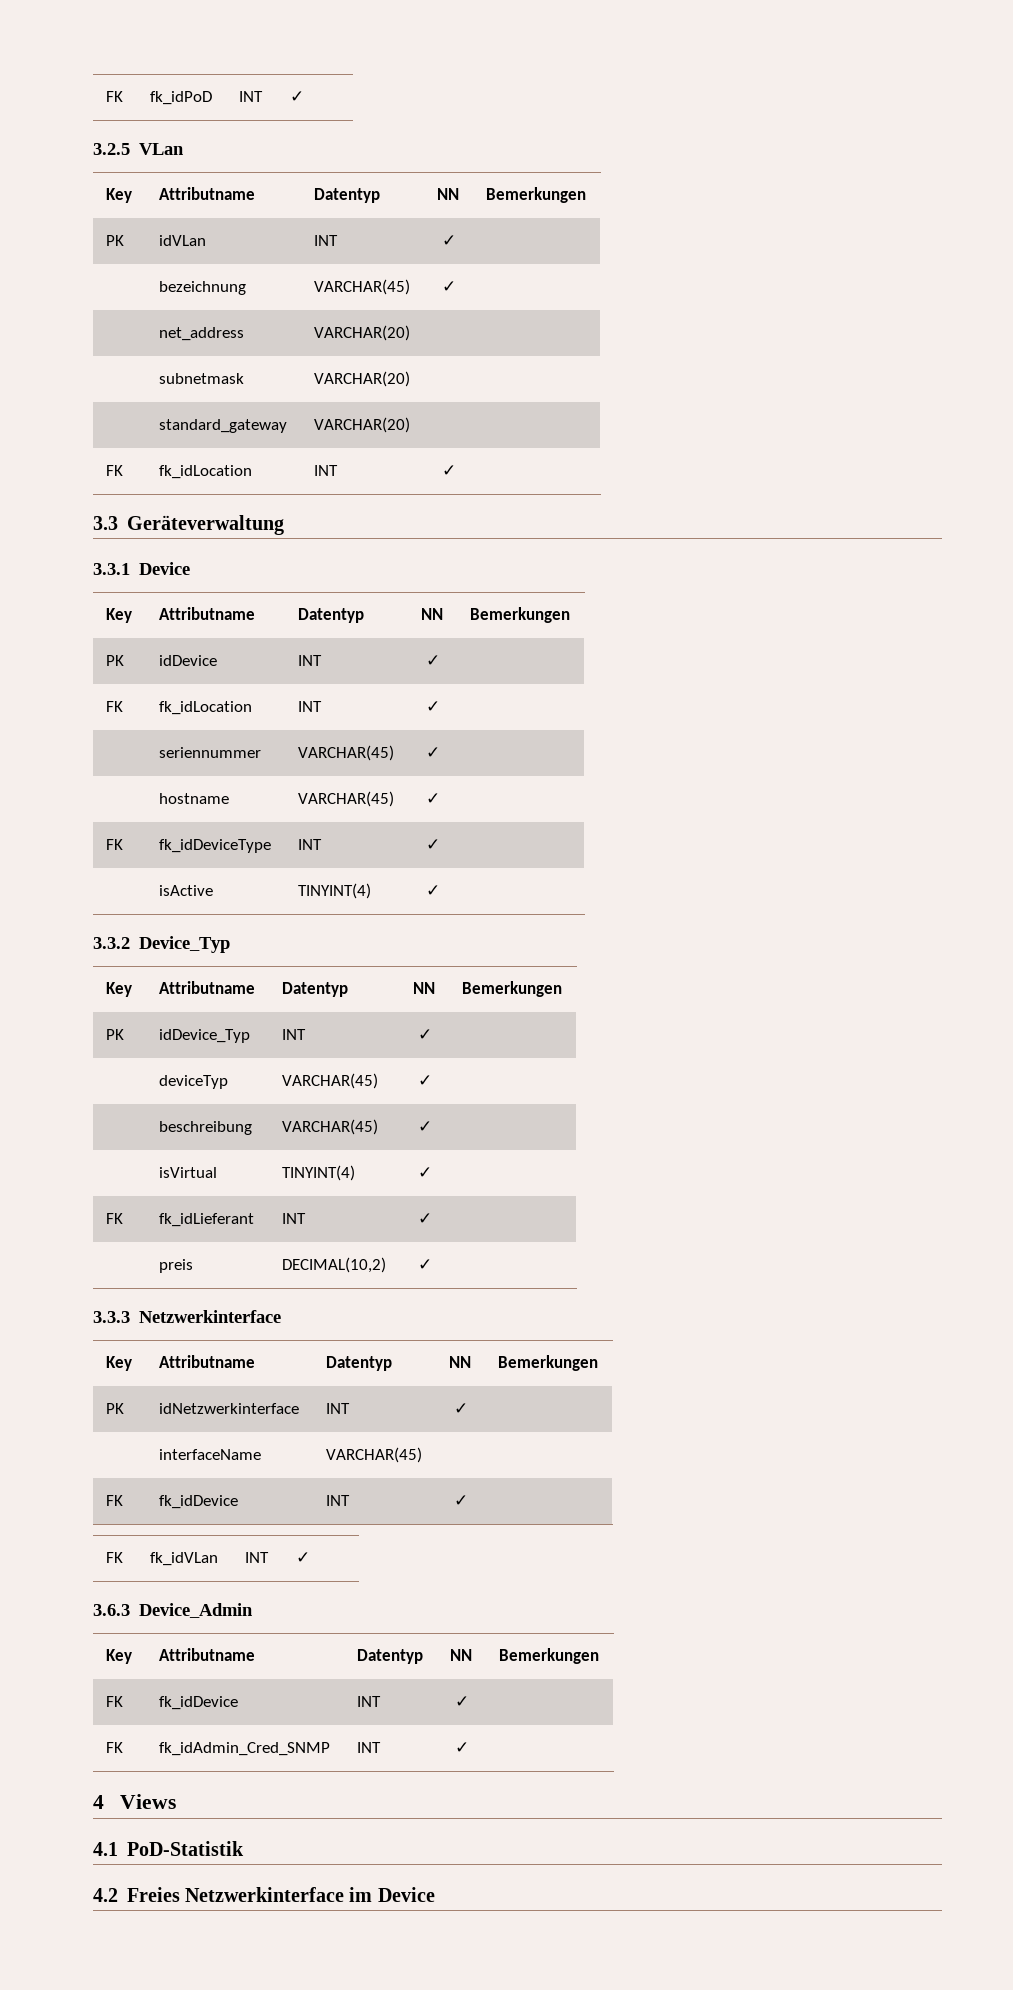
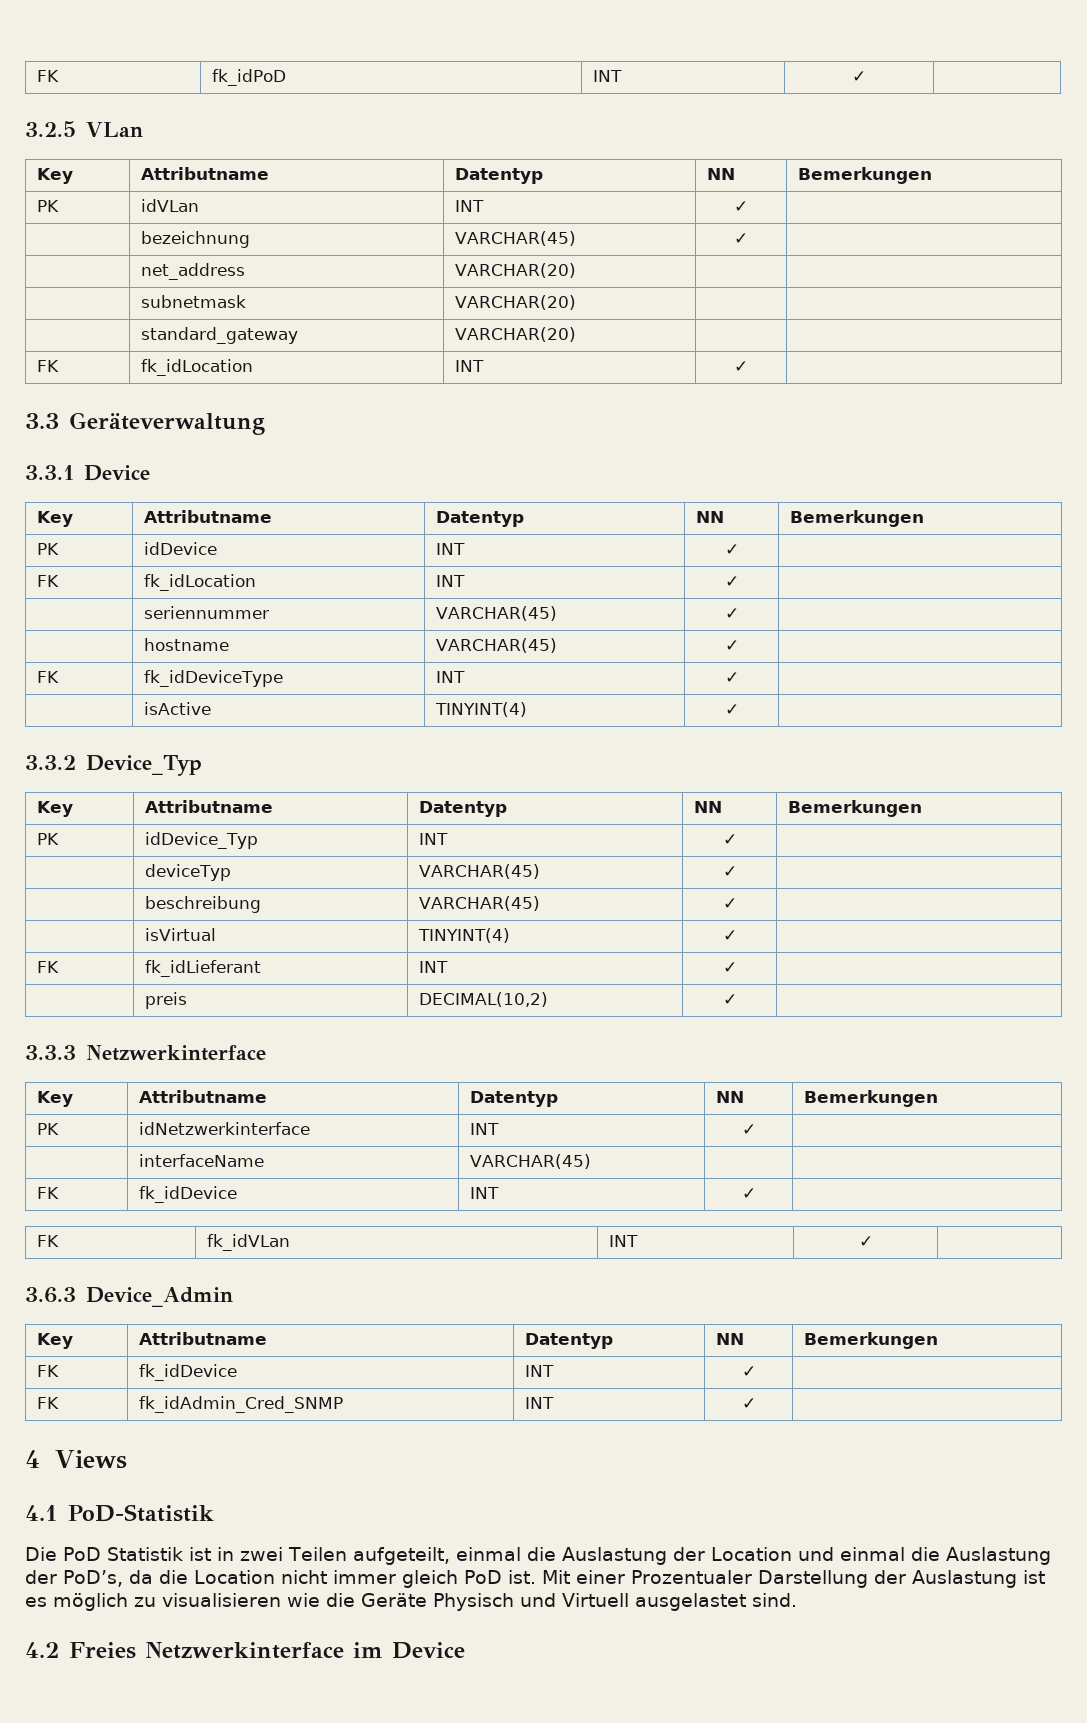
+ Die PoD Statistik ist in zwei Teilen aufgeteilt, einmal die Auslastung der Location und einmal die Auslastung der PoD’s, da die Location nicht immer gleich PoD ist. Mit einer Prozentualer Darstellung der Auslastung ist es möglich zu visualisieren wie die Geräte Physisch und Virtuell ausgelastet sind.

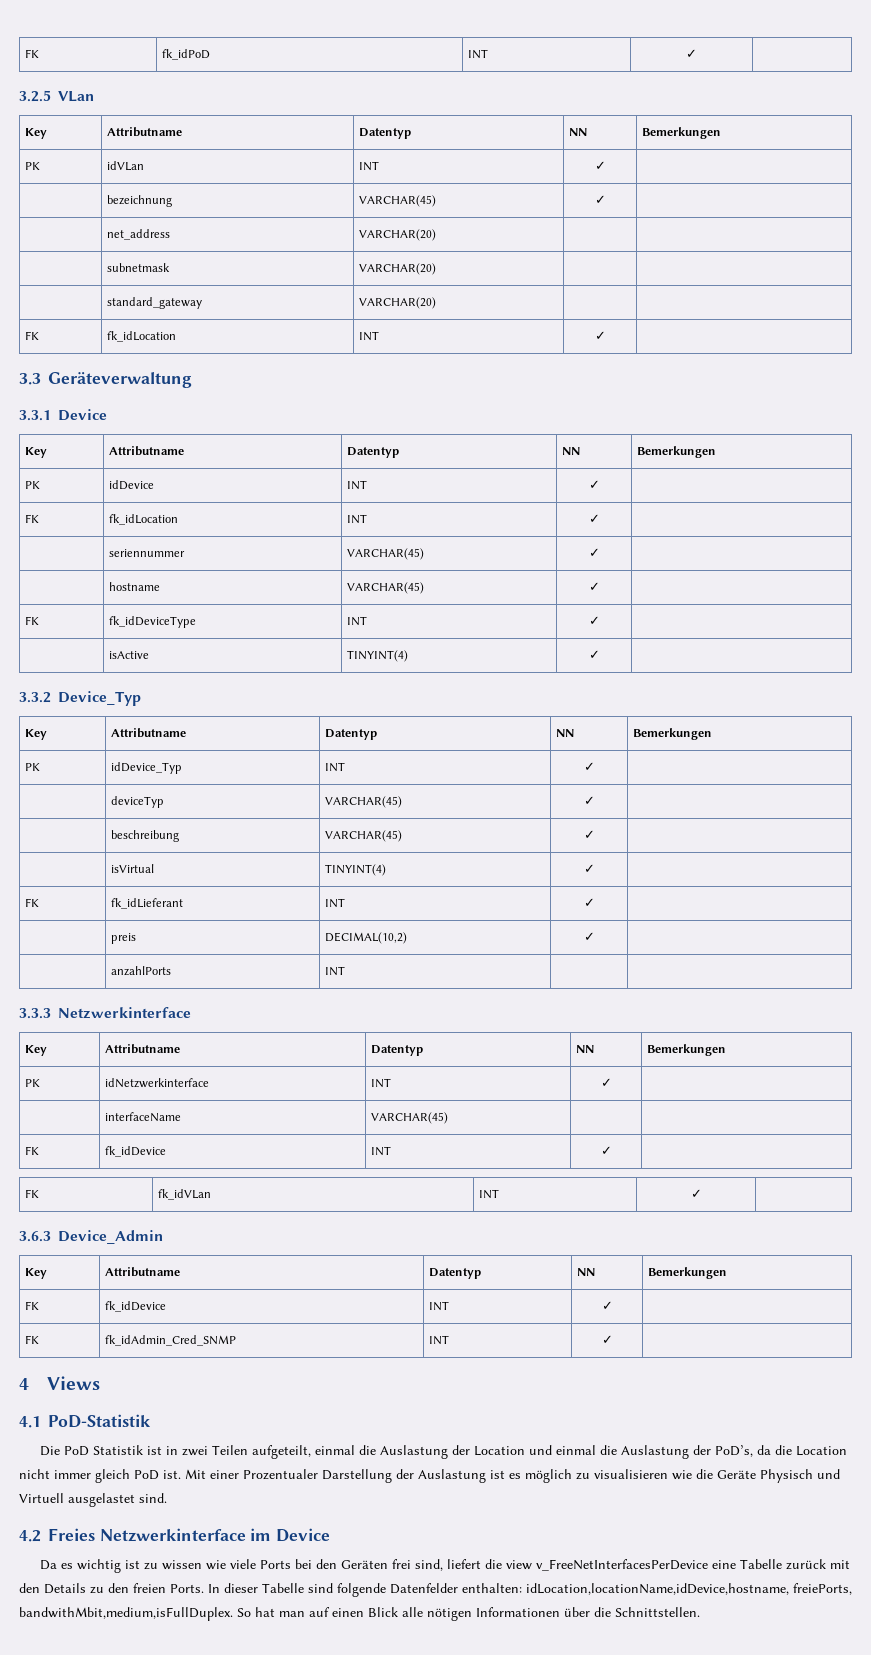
+ | anzahlPorts | INT | |
+ Da es wichtig ist zu wissen wie viele Ports bei den Geräten frei sind, liefert die view v_FreeNetInterfacesPerDevice eine Tabelle zurück mit den Details zu den freien Ports. In dieser Tabelle sind folgende Datenfelder enthalten: idLocation,locationName,idDevice,hostname, freiePorts, bandwithMbit,medium,isFullDuplex. So hat man auf einen Blick alle nötigen Informationen über die Schnittstellen.

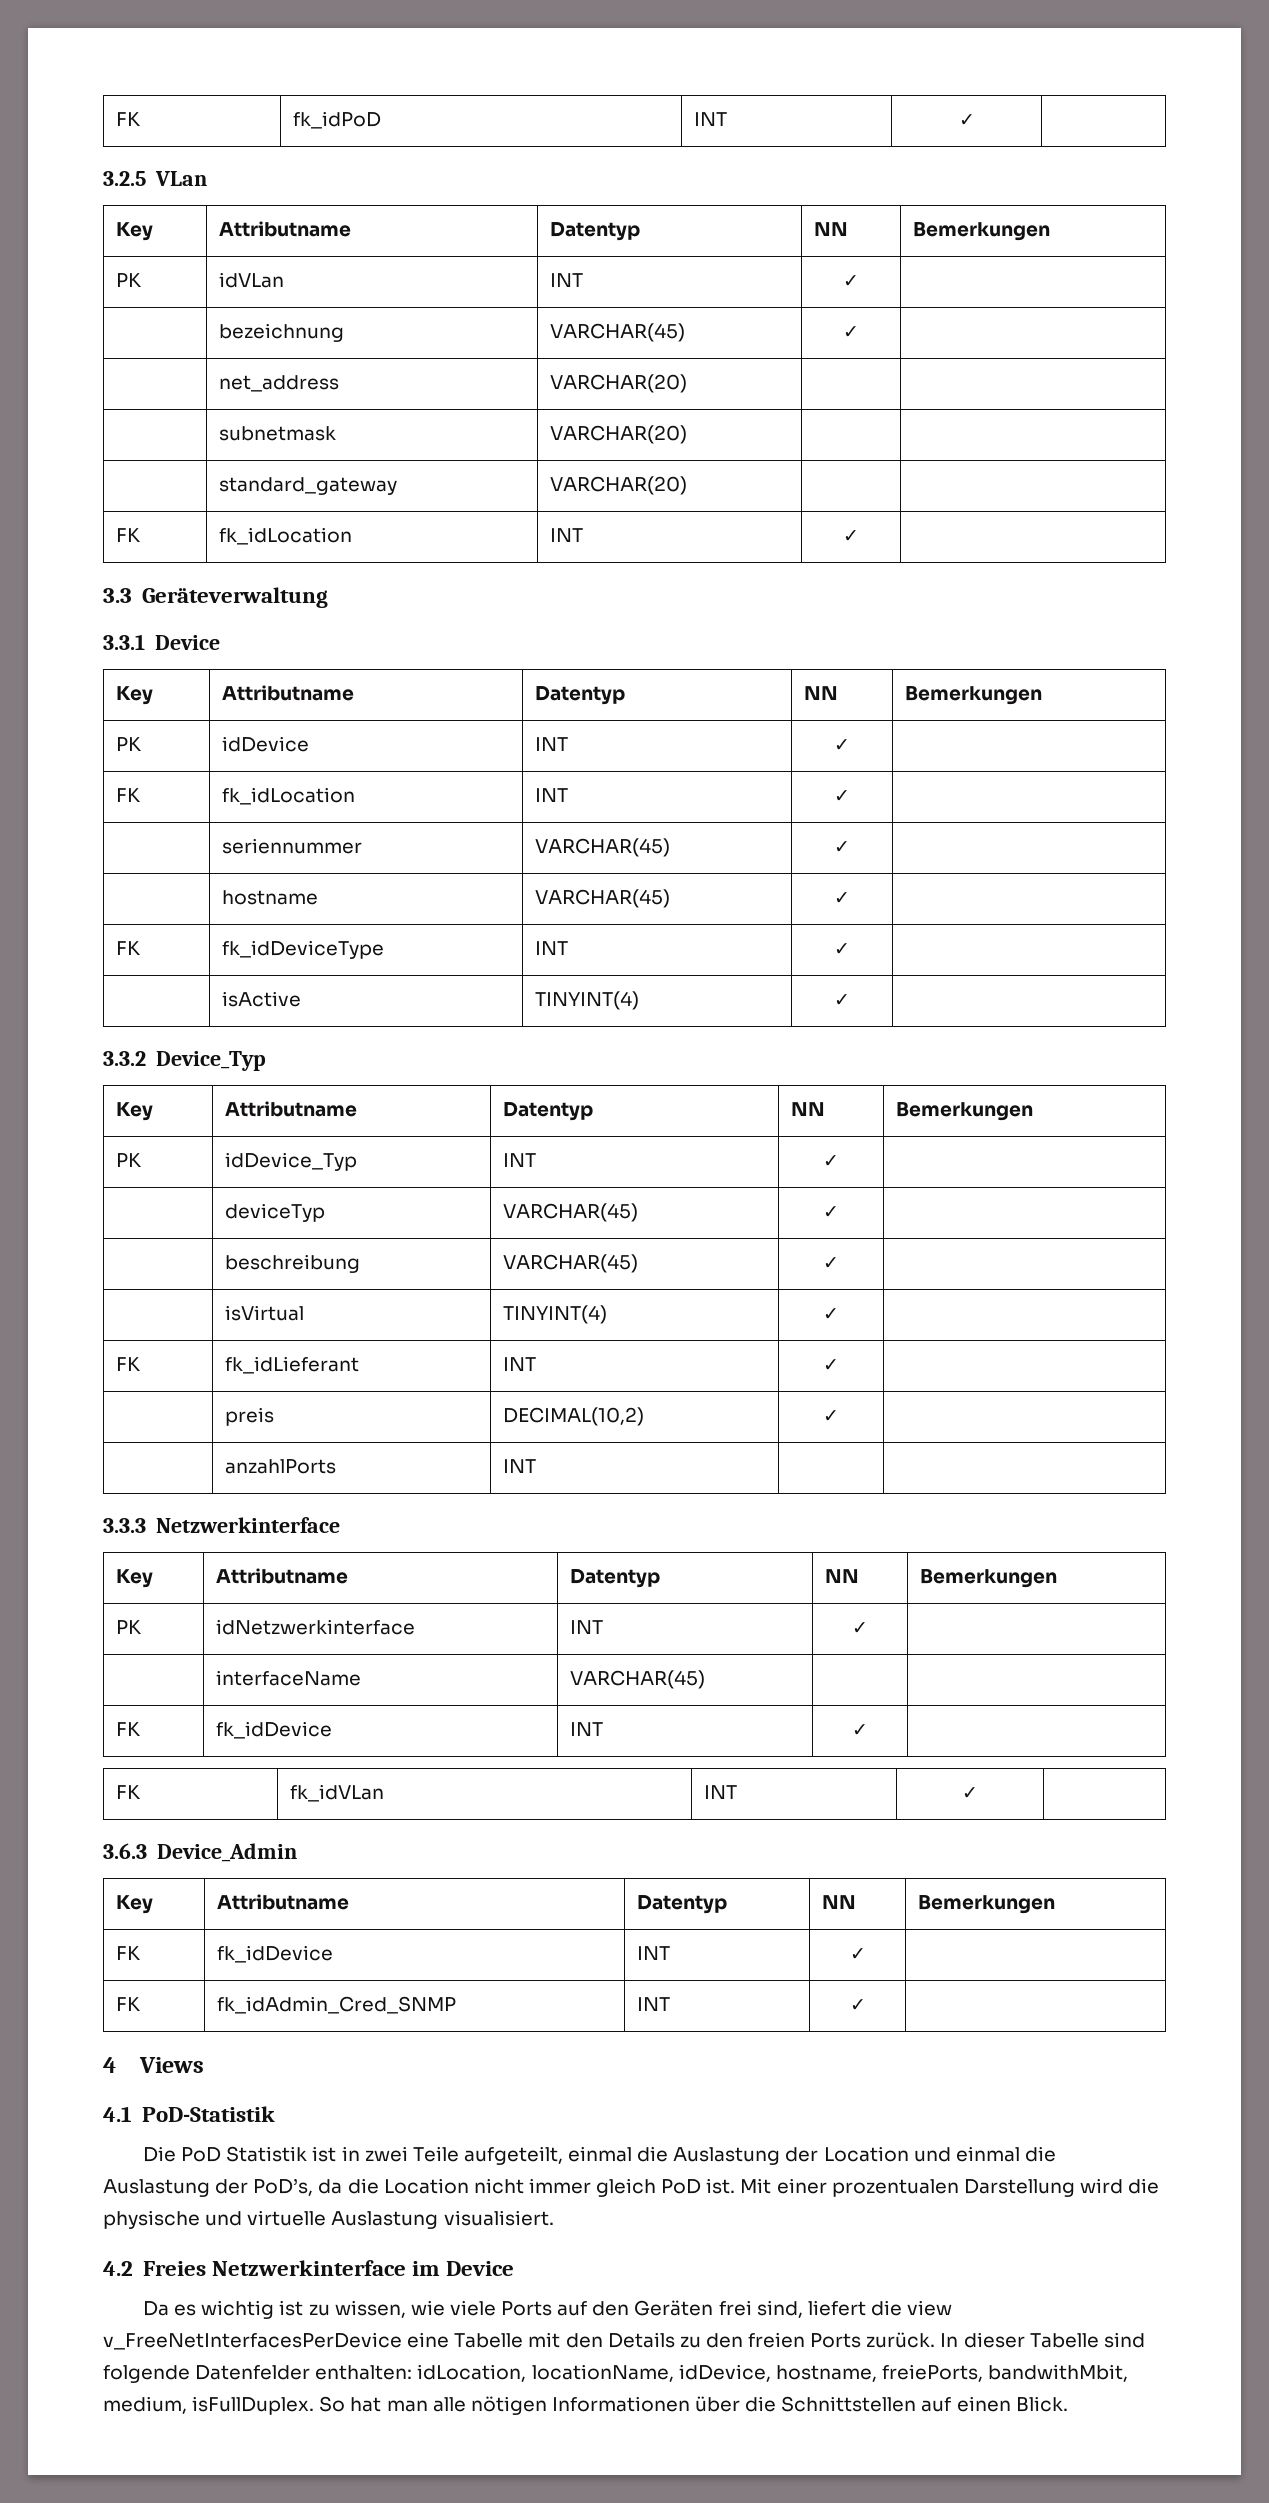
- Die PoD Statistik ist in zwei Teilen aufgeteilt, einmal die Auslastung der Location und einmal die Auslastung der PoD’s, da die Location nicht immer gleich PoD ist.
+ Die PoD Statistik ist in zwei Teile aufgeteilt, einmal die Auslastung der Location und einmal die Auslastung der PoD’s, da die Location nicht immer gleich PoD ist.
- Mit einer Prozentualer Darstellung der Auslastung ist es möglich zu visualisieren wie die Geräte Physisch und Virtuell ausgelastet sind.
+ Mit einer prozentualen Darstellung wird die physische und virtuelle Auslastung visualisiert.
- Da es wichtig ist zu wissen wie viele Ports bei den Geräten frei sind, liefert die view v_FreeNetInterfacesPerDevice eine Tabelle zurück mit den Details zu den freien Ports.
+ Da es wichtig ist zu wissen, wie viele Ports auf den Geräten frei sind, liefert die view v_FreeNetInterfacesPerDevice eine Tabelle mit den Details zu den freien Ports zurück.
- In dieser Tabelle sind folgende Datenfelder enthalten: idLocation,locationName,idDevice,hostname, freiePorts, bandwithMbit,medium,isFullDuplex. So hat man auf einen Blick alle nötigen Informationen über die Schnittstellen.
+ In dieser Tabelle sind folgende Datenfelder enthalten: idLocation, locationName, idDevice, hostname, freiePorts, bandwithMbit, medium, isFullDuplex. So hat man alle nötigen Informationen über die Schnittstellen auf einen Blick.

